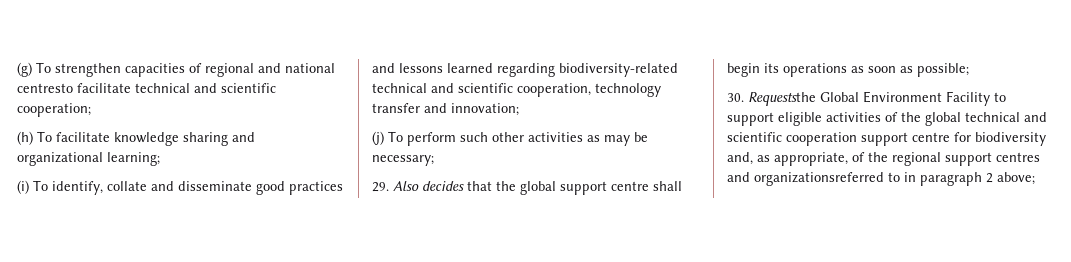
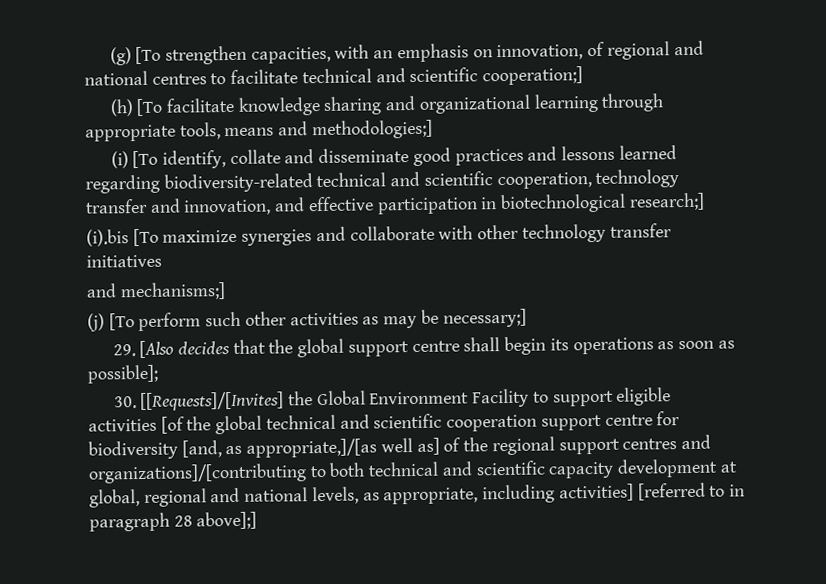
- (g) To strengthen capacities of regional and national centresto facilitate technical and scientific cooperation;
+ (g) [To strengthen capacities, with an emphasis on innovation, of regional and national centres to facilitate technical and scientific cooperation;]
- (h) To facilitate knowledge sharing and organizational learning;
+ (h) [To facilitate knowledge sharing and organizational learning through appropriate tools, means and methodologies;]
- (i) To identify, collate and disseminate good practices and lessons learned regarding biodiversity-related technical and scientific cooperation, technology transfer and innovation;
+ (i) [To identify, collate and disseminate good practices and lessons learned regarding biodiversity-related technical and scientific cooperation, technology transfer and innovation, and effective participation in biotechnological research;]
+ (i).bis [To maximize synergies and collaborate with other technology transfer initiatives
+ and mechanisms;]
- (j) To perform such other activities as may be necessary;
+ (j) [To perform such other activities as may be necessary;]
- 29. Also decides that the global support centre shall begin its operations as soon as possible;
+ 29. [Also decides that the global support centre shall begin its operations as soon as possible];
- 30. Requeststhe Global Environment Facility to support eligible activities of the global technical and scientific cooperation support centre for biodiversity and, as appropriate, of the regional support centres and organizationsreferred to in paragraph 2 above;
+ 30. [[Requests]/[Invites] the Global Environment Facility to support eligible activities [of the global technical and scientific cooperation support centre for biodiversity [and, as appropriate,]/[as well as] of the regional support centres and organizations]/[contributing to both technical and scientific capacity development at global, regional and national levels, as appropriate, including activities] [referred to in paragraph 28 above];]

